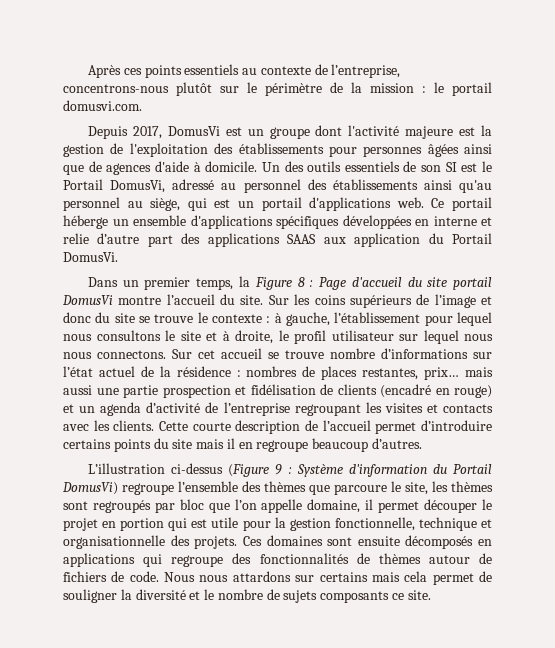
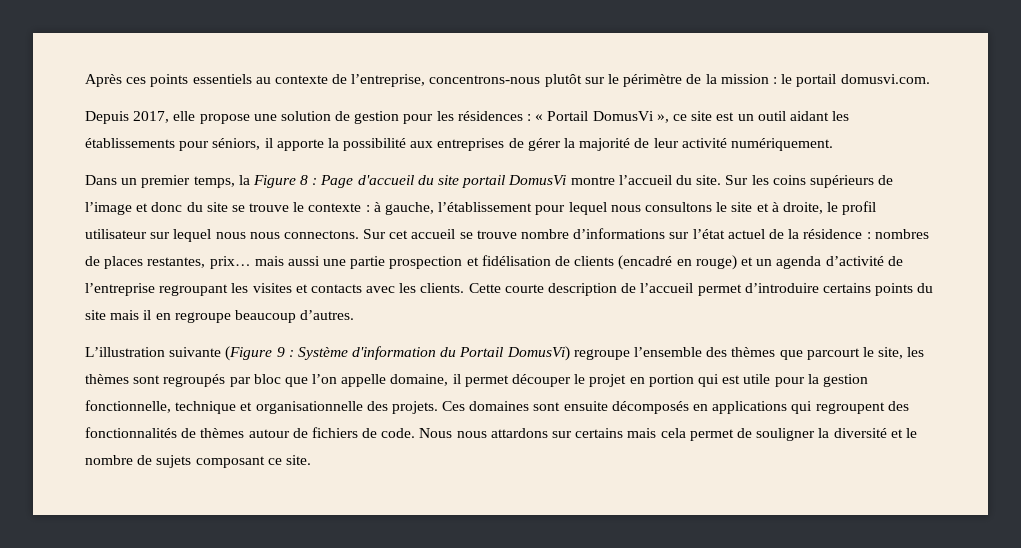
- Depuis 2017, DomusVi est un groupe dont l'activité majeure est la gestion de l'exploitation des établissements pour personnes âgées ainsi que de agences d'aide à domicile. Un des outils essentiels de son SI est le Portail DomusVi, adressé au personnel des établissements ainsi qu'au personnel au siège, qui est un portail d'applications web. Ce portail héberge un ensemble d'applications spécifiques développées en interne et relie d’autre part des applications SAAS aux application du Portail DomusVi.
+ Depuis 2017, elle propose une solution de gestion pour les résidences : « Portail DomusVi », ce site est un outil aidant les établissements pour séniors, il apporte la possibilité aux entreprises de gérer la majorité de leur activité numériquement.
- L’illustration ci-dessus (Figure 9 : Système d'information du Portail DomusVi) regroupe l’ensemble des thèmes que parcoure le site, les thèmes sont regroupés par bloc que l’on appelle domaine, il permet découper le projet en portion qui est utile pour la gestion fonctionnelle, technique et organisationnelle des projets.
+ L’illustration suivante (Figure 9 : Système d'information du Portail DomusVi) regroupe l’ensemble des thèmes que parcourt le site, les thèmes sont regroupés par bloc que l’on appelle domaine, il permet découper le projet en portion qui est utile pour la gestion fonctionnelle, technique et organisationnelle des projets.
- Ces domaines sont ensuite décomposés en applications qui regroupe des fonctionnalités de thèmes autour de fichiers de code.
+ Ces domaines sont ensuite décomposés en applications qui regroupent des fonctionnalités de thèmes autour de fichiers de code.
- Nous nous attardons sur certains mais cela permet de souligner la diversité et le nombre de sujets composants ce site.
+ Nous nous attardons sur certains mais cela permet de souligner la diversité et le nombre de sujets composant ce site.

